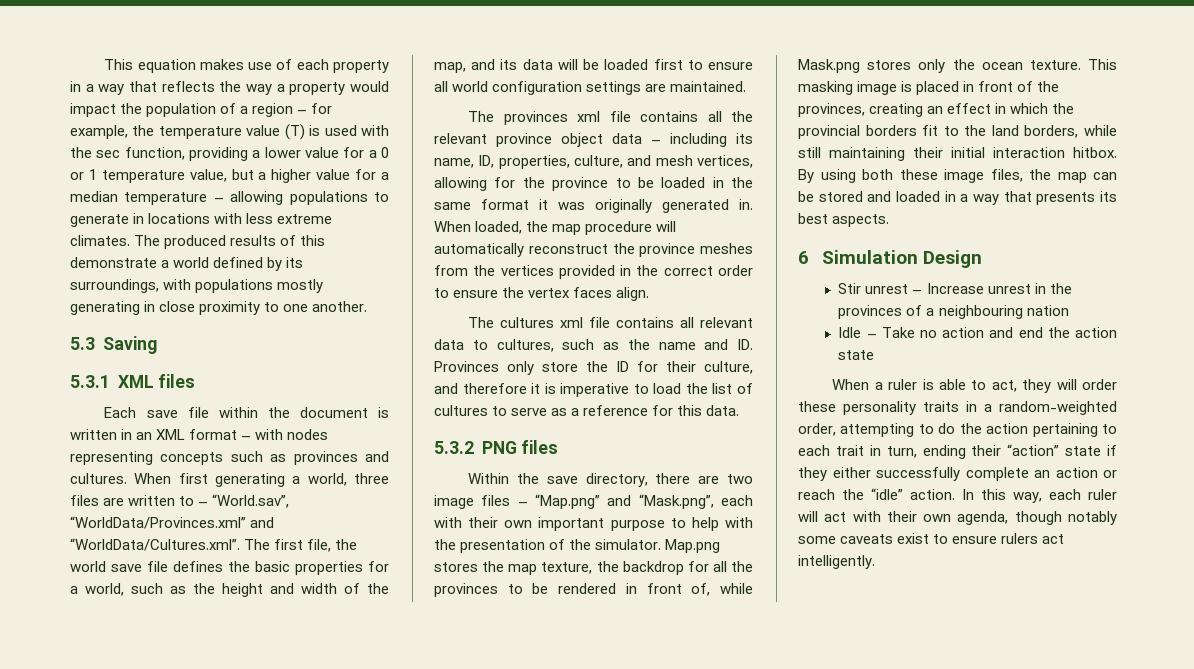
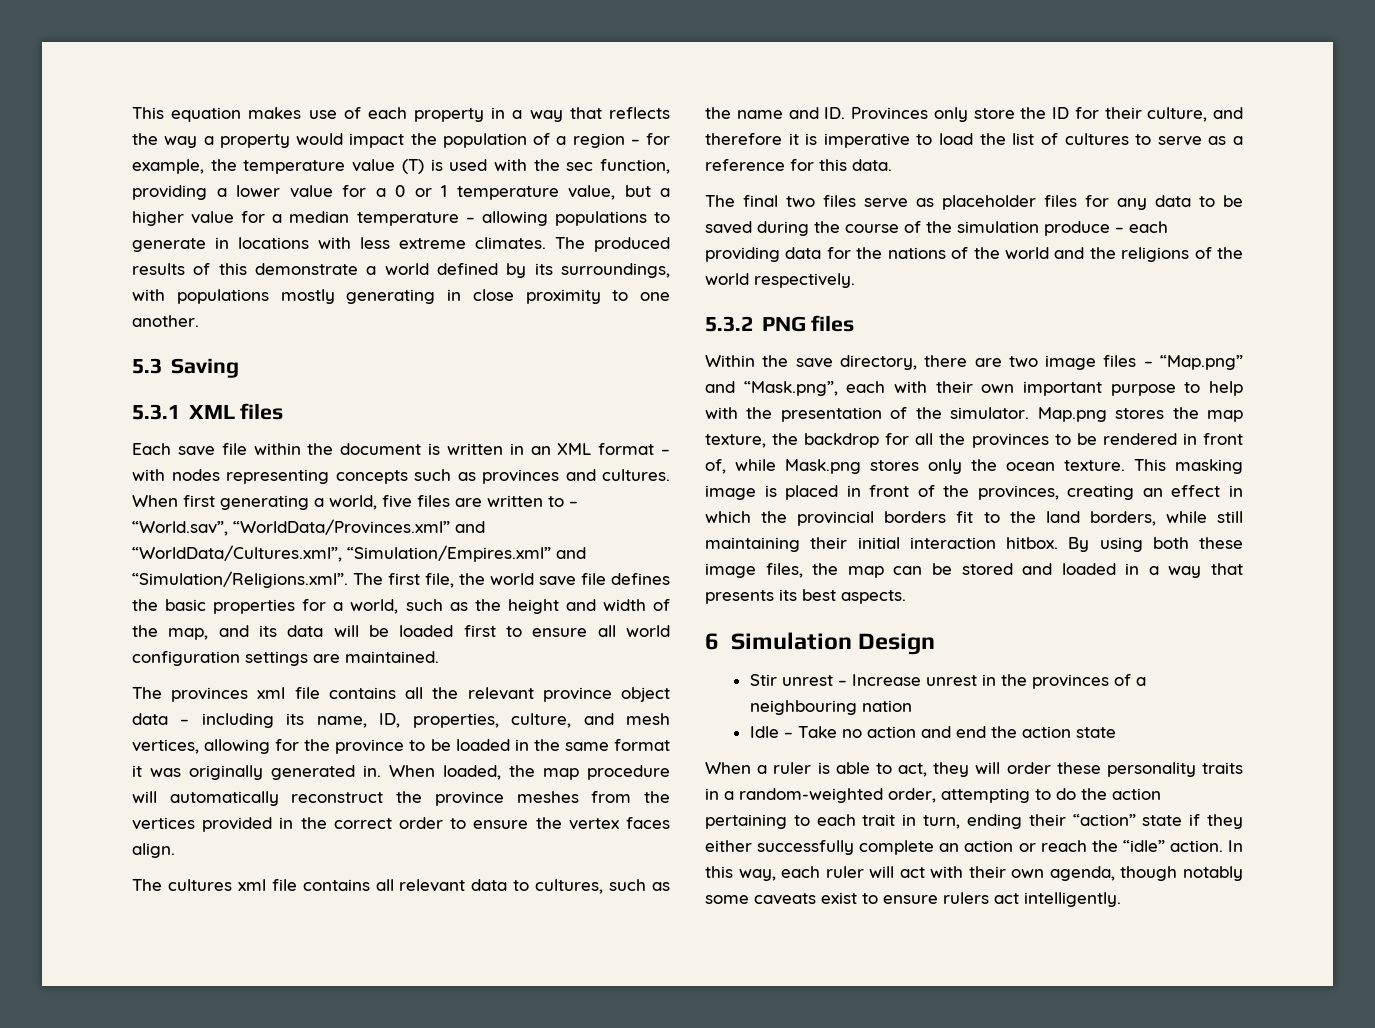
- When first generating a world, three files are written to – “World.sav”, “WorldData/Provinces.xml” and “WorldData/Cultures.xml”. The first file, the world save file defines the basic properties for a world, such as the height and width of the map, and its data will be loaded first to ensure all world configuration settings are maintained.
+ When first generating a world, five files are written to – “World.sav”, “WorldData/Provinces.xml” and “WorldData/Cultures.xml”, “Simulation/Empires.xml” and “Simulation/Religions.xml”. The first file, the world save file defines the basic properties for a world, such as the height and width of the map, and its data will be loaded first to ensure all world configuration settings are maintained.
+ The final two files serve as placeholder files for any data to be saved during the course of the simulation produce – each providing data for the nations of the world and the religions of the world respectively.

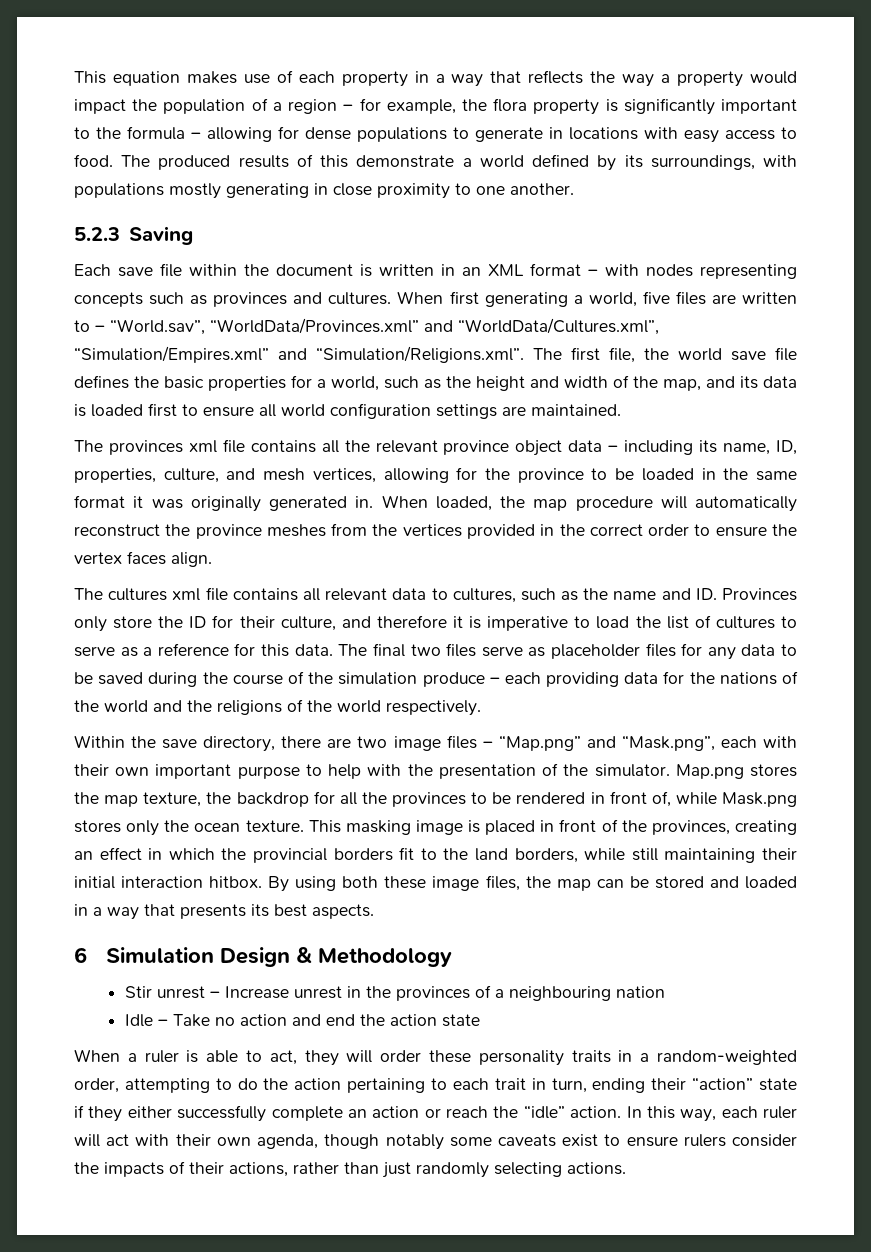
- This equation makes use of each property in a way that reflects the way a property would impact the population of a region – for example, the temperature value (T) is used with the sec function, providing a lower value for a 0 or 1 temperature value, but a higher value for a median temperature – allowing populations to generate in locations with less extreme climates.
+ This equation makes use of each property in a way that reflects the way a property would impact the population of a region – for example, the flora property is significantly important to the formula – allowing for dense populations to generate in locations with easy access to food.
- 5.3 Saving
+ 5.2.3 Saving
- 5.3.1 XML files
- When first generating a world, five files are written to – “World.sav”, “WorldData/Provinces.xml” and “WorldData/Cultures.xml”, “Simulation/Empires.xml” and “Simulation/Religions.xml”. The first file, the world save file defines the basic properties for a world, such as the height and width of the map, and its data will be loaded first to ensure all world configuration settings are maintained.
+ When first generating a world, five files are written to – “World.sav”, “WorldData/Provinces.xml” and “WorldData/Cultures.xml”, “Simulation/Empires.xml” and “Simulation/Religions.xml”. The first file, the world save file defines the basic properties for a world, such as the height and width of the map, and its data is loaded first to ensure all world configuration settings are maintained.
- The cultures xml file contains all relevant data to cultures, such as the name and ID. Provinces only store the ID for their culture, and therefore it is imperative to load the list of cultures to serve as a reference for this data.
- The final two files serve as placeholder files for any data to be saved during the course of the simulation produce – each providing data for the nations of the world and the religions of the world respectively.
+ The cultures xml file contains all relevant data to cultures, such as the name and ID. Provinces only store the ID for their culture, and therefore it is imperative to load the list of cultures to serve as a reference for this data. The final two files serve as placeholder files for any data to be saved during the course of the simulation produce – each providing data for the nations of the world and the religions of the world respectively.
- 5.3.2 PNG files
- 6 Simulation Design
+ 6 Simulation Design & Methodology
- In this way, each ruler will act with their own agenda, though notably some caveats exist to ensure rulers act intelligently.
+ In this way, each ruler will act with their own agenda, though notably some caveats exist to ensure rulers consider the impacts of their actions, rather than just randomly selecting actions.

